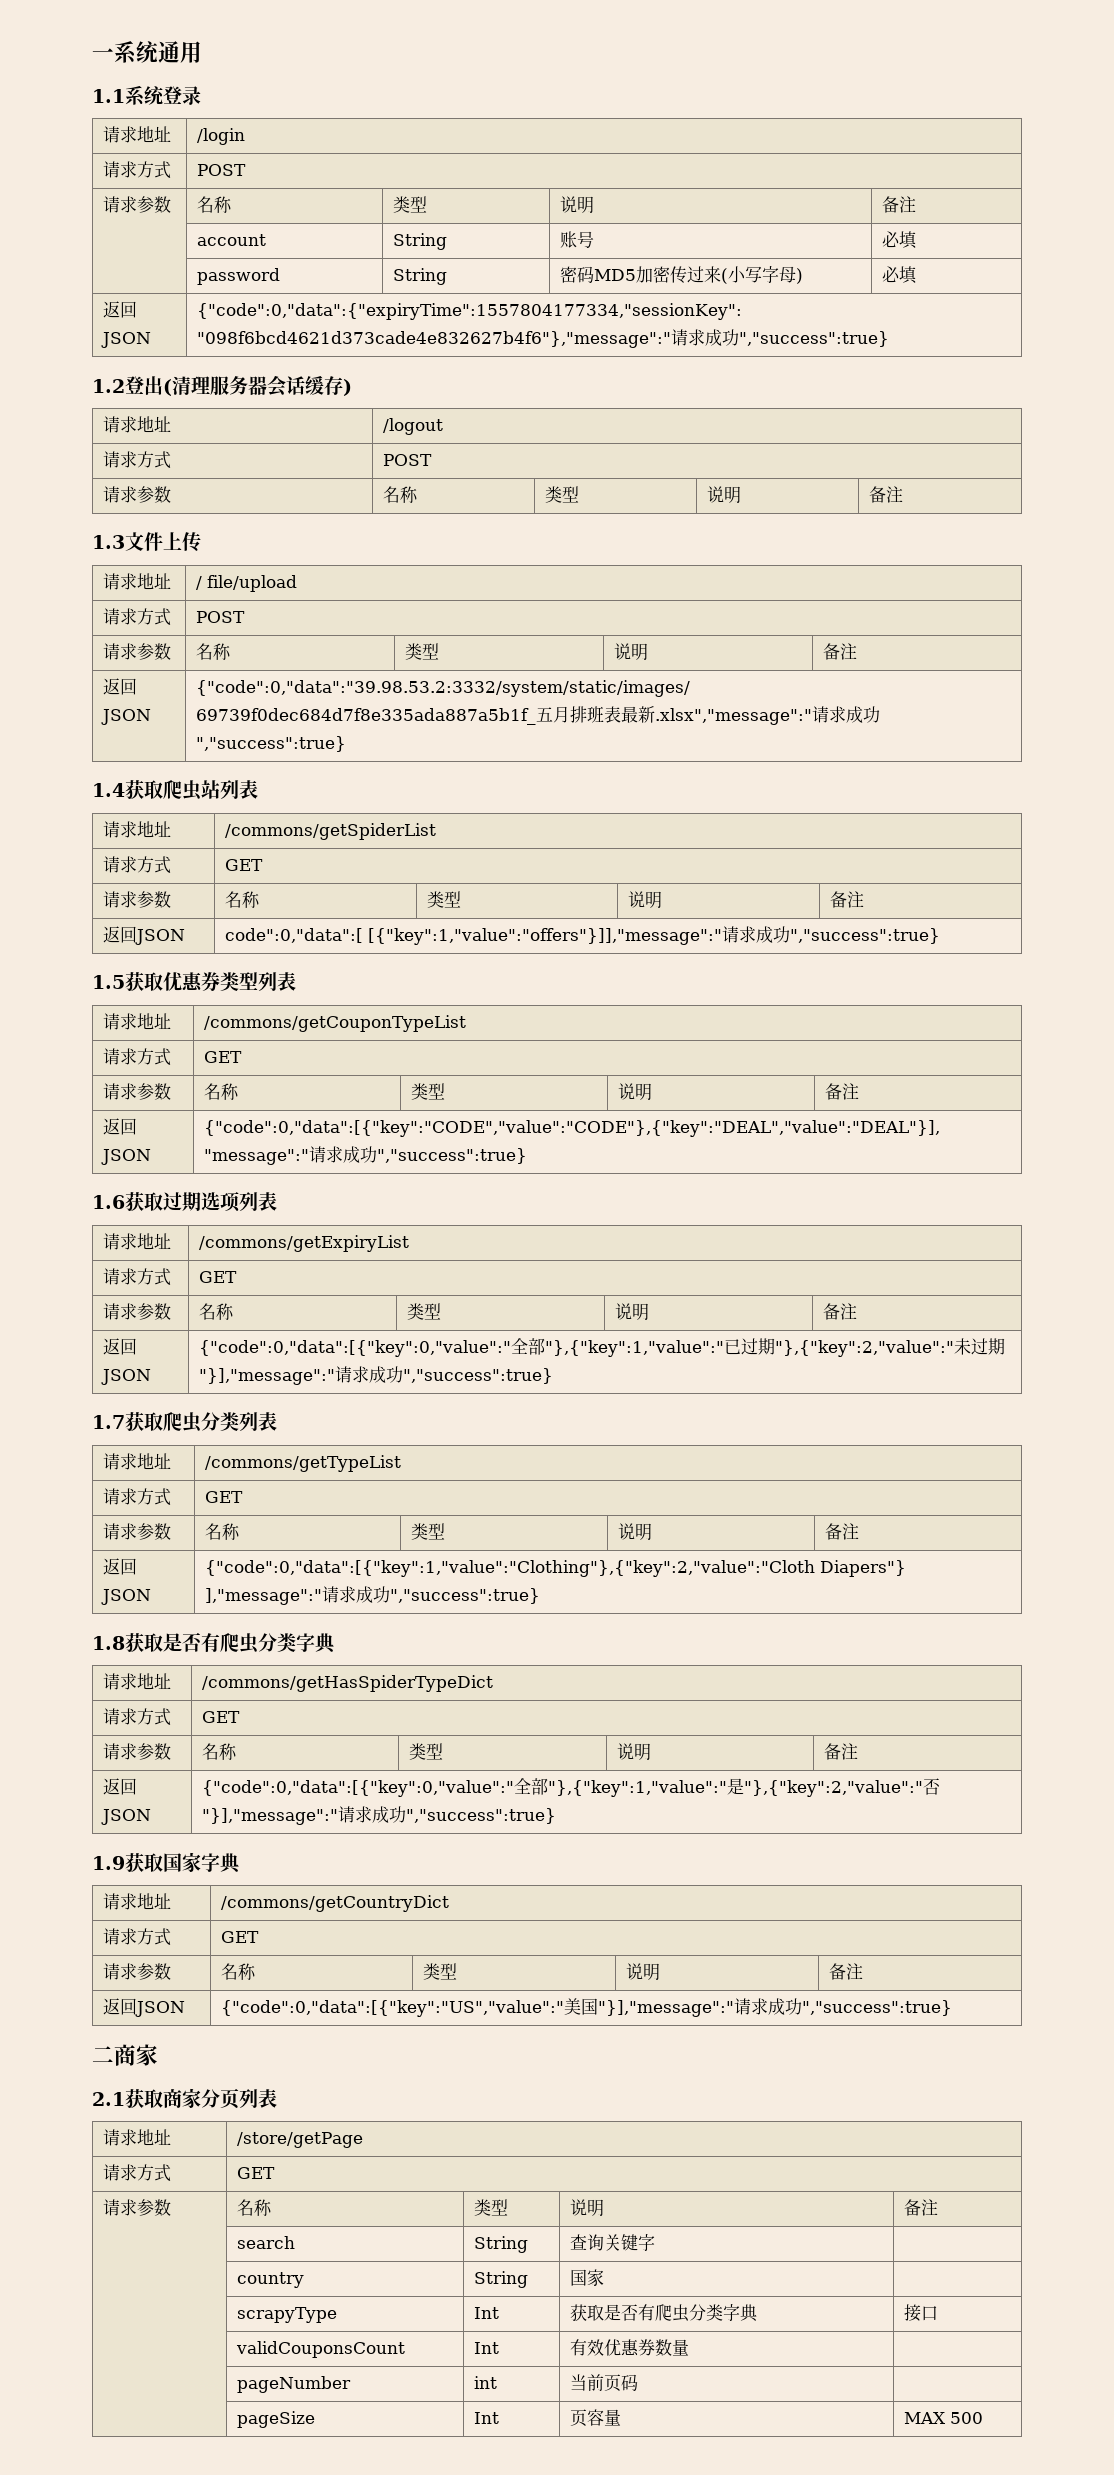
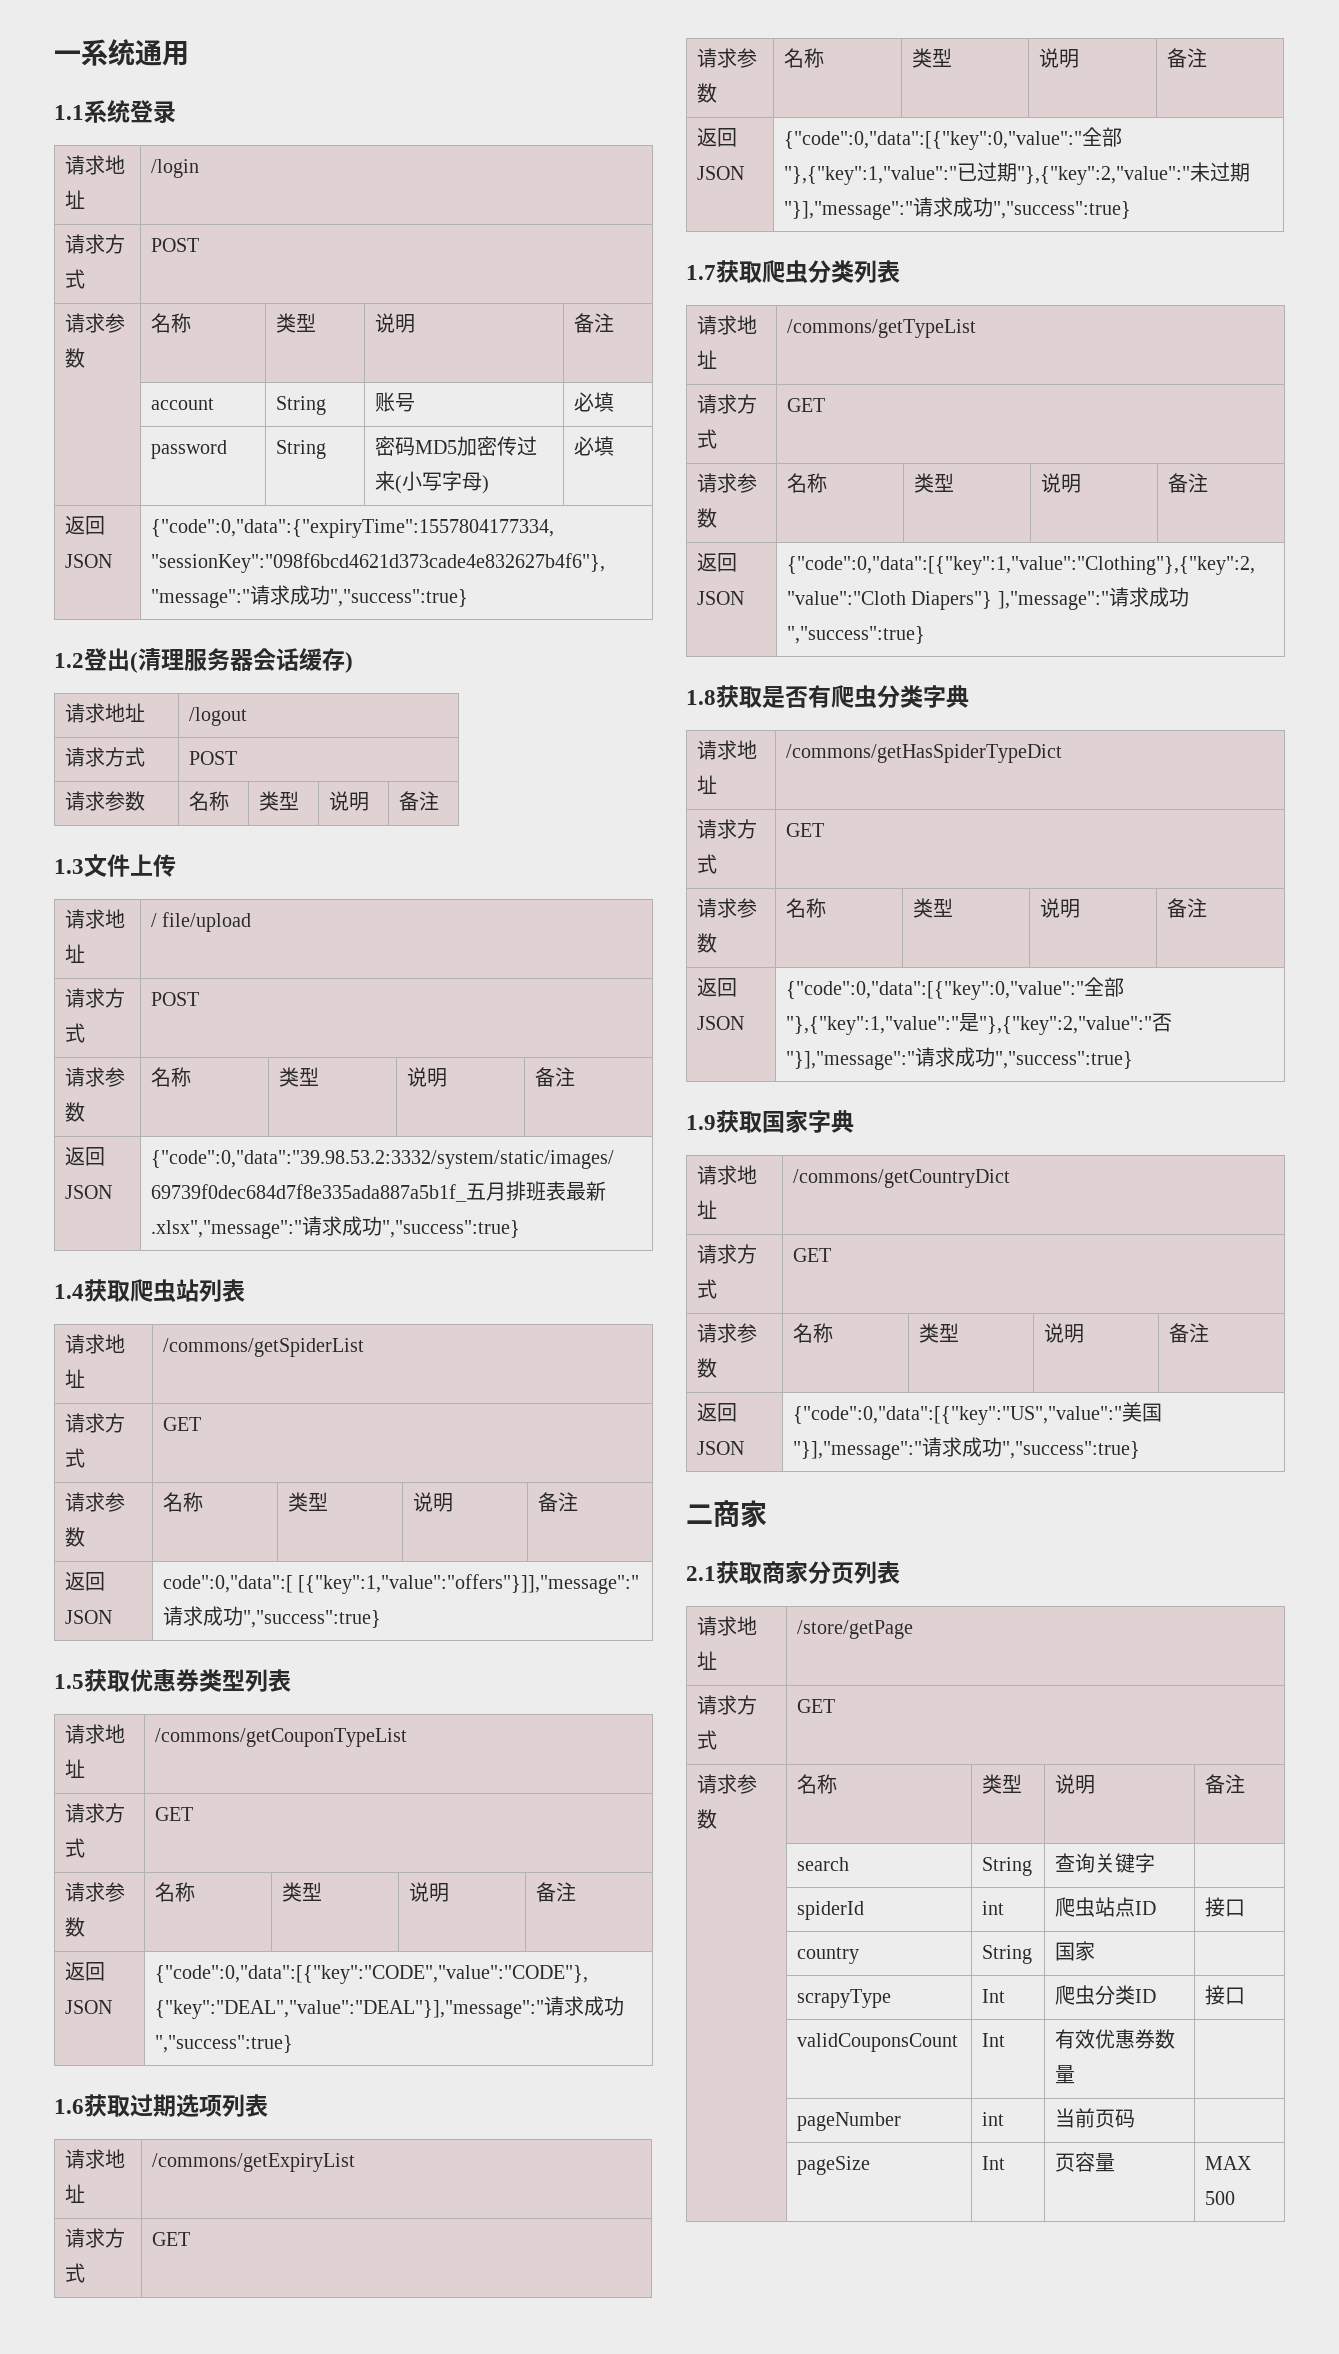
+ | spiderId | int | 爬虫站点ID | 接口
- | scrapyType | Int | 获取是否有爬虫分类字典 | 接口
+ | scrapyType | Int | 爬虫分类ID | 接口

